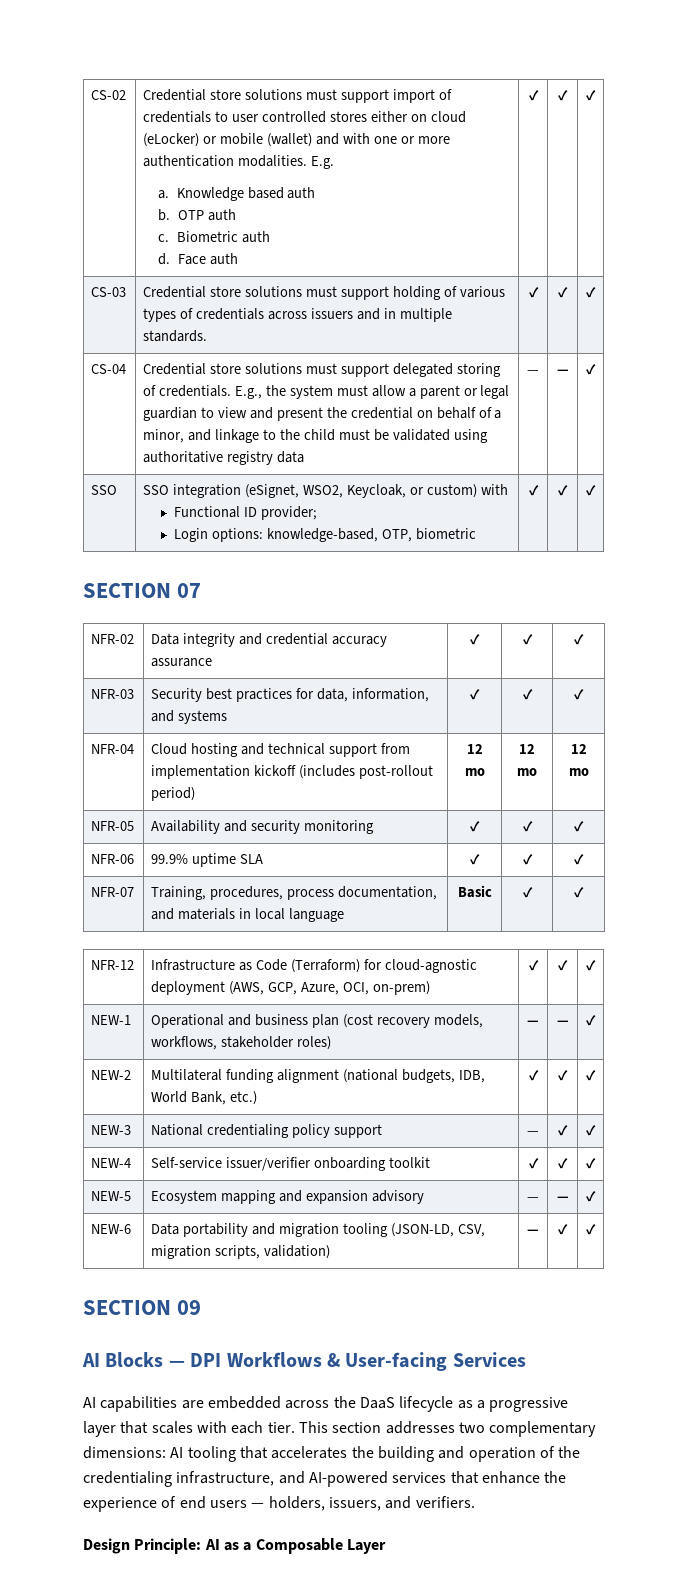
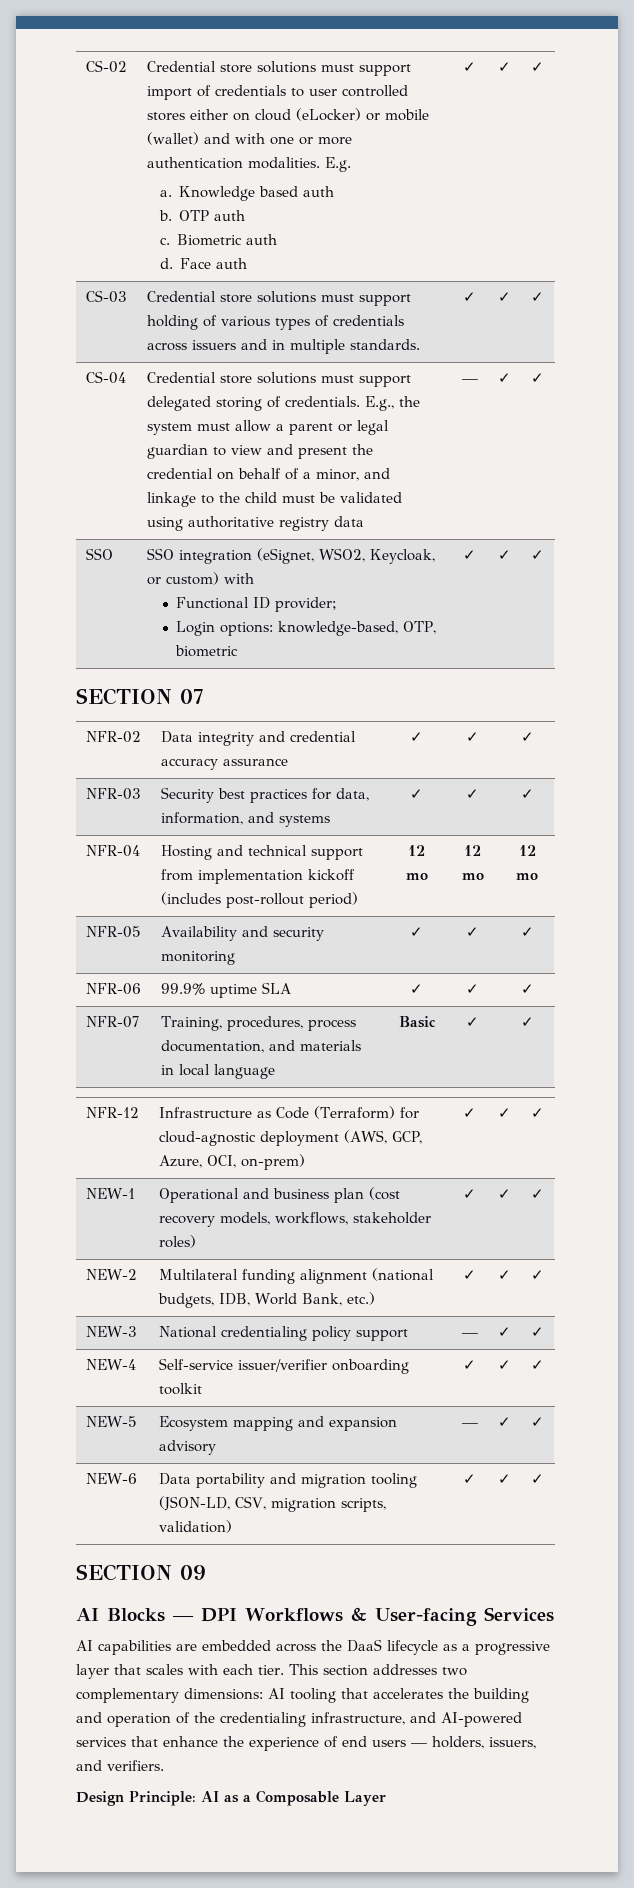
- E.g., the system must allow a parent or legal guardian to view and present the credential on behalf of a minor, and linkage to the child must be validated using authoritative registry data | — | —
+ E.g., the system must allow a parent or legal guardian to view and present the credential on behalf of a minor, and linkage to the child must be validated using authoritative registry data | — | ✓
- NFR-04 | Cloud hosting and technical support from implementation kickoff (includes post-rollout period) | 12 mo | 12 mo | 12 mo
+ NFR-04 | Hosting and technical support from implementation kickoff (includes post-rollout period) | 12 mo | 12 mo | 12 mo
- NEW-1 | Operational and business plan (cost recovery models, workflows, stakeholder roles) | — | — | ✓
+ NEW-1 | Operational and business plan (cost recovery models, workflows, stakeholder roles) | ✓ | ✓ | ✓
- NEW-5 | Ecosystem mapping and expansion advisory | — | — | ✓
+ NEW-5 | Ecosystem mapping and expansion advisory | — | ✓ | ✓
- NEW-6 | Data portability and migration tooling (JSON-LD, CSV, migration scripts, validation) | — | ✓ | ✓
+ NEW-6 | Data portability and migration tooling (JSON-LD, CSV, migration scripts, validation) | ✓ | ✓ | ✓

